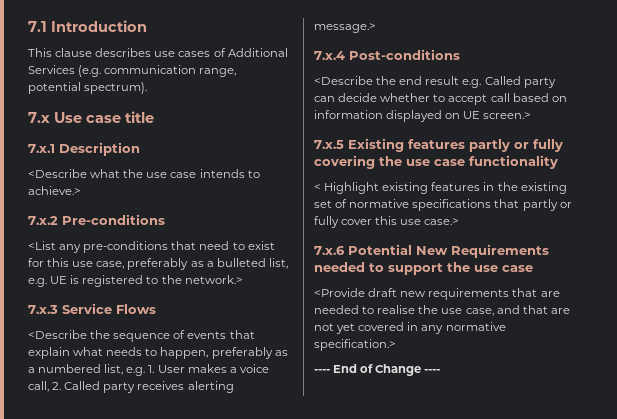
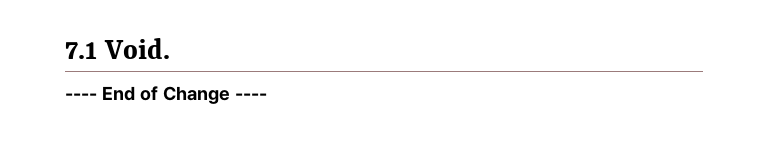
- 7.1 Introduction
- This clause describes use cases of Additional Services (e.g. communication range, potential spectrum).
- 7.x Use case title
- 7.x.1 Description
- <Describe what the use case intends to achieve.>
- 7.x.2 Pre-conditions
- <List any pre-conditions that need to exist for this use case, preferably as a bulleted list, e.g. UE is registered to the network.>
- 7.x.3 Service Flows
- <Describe the sequence of events that explain what needs to happen, preferably as a numbered list, e.g. 1. User makes a voice call, 2. Called party receives alerting message.>
- 7.x.4 Post-conditions
- <Describe the end result e.g. Called party can decide whether to accept call based on information displayed on UE screen.>
- 7.x.5 Existing features partly or fully covering the use case functionality
- < Highlight existing features in the existing set of normative specifications that partly or fully cover this use case.>
- 7.x.6 Potential New Requirements needed to support the use case
- <Provide draft new requirements that are needed to realise the use case, and that are not yet covered in any normative specification.>
+ 7.1 Void.

